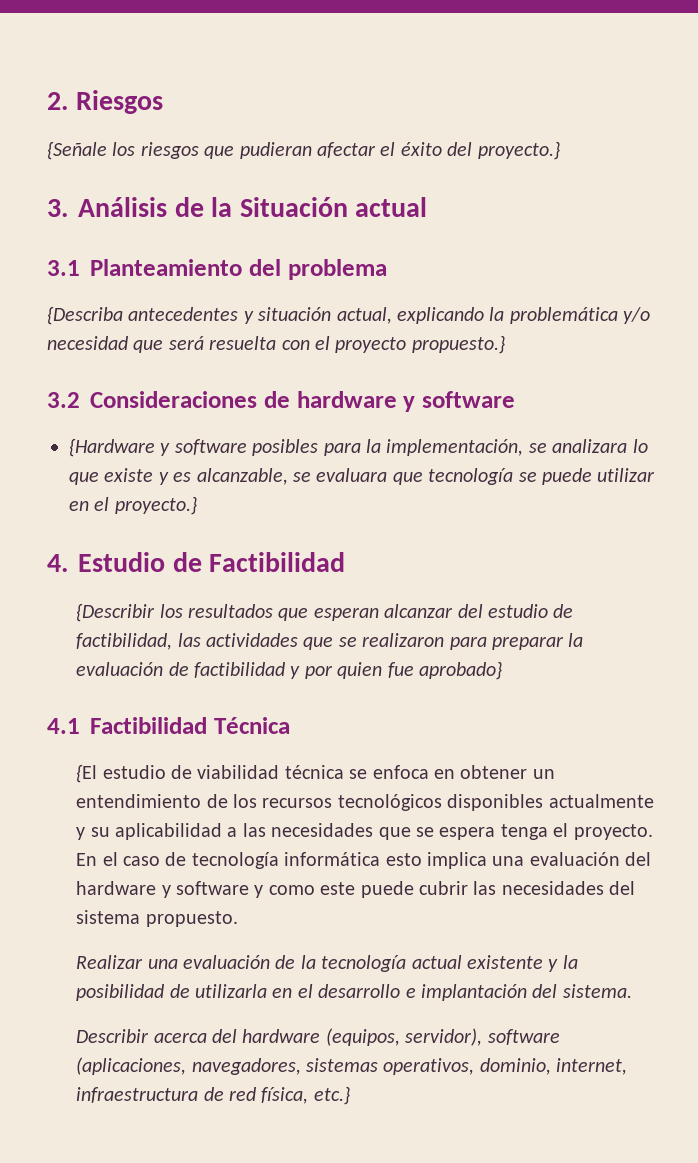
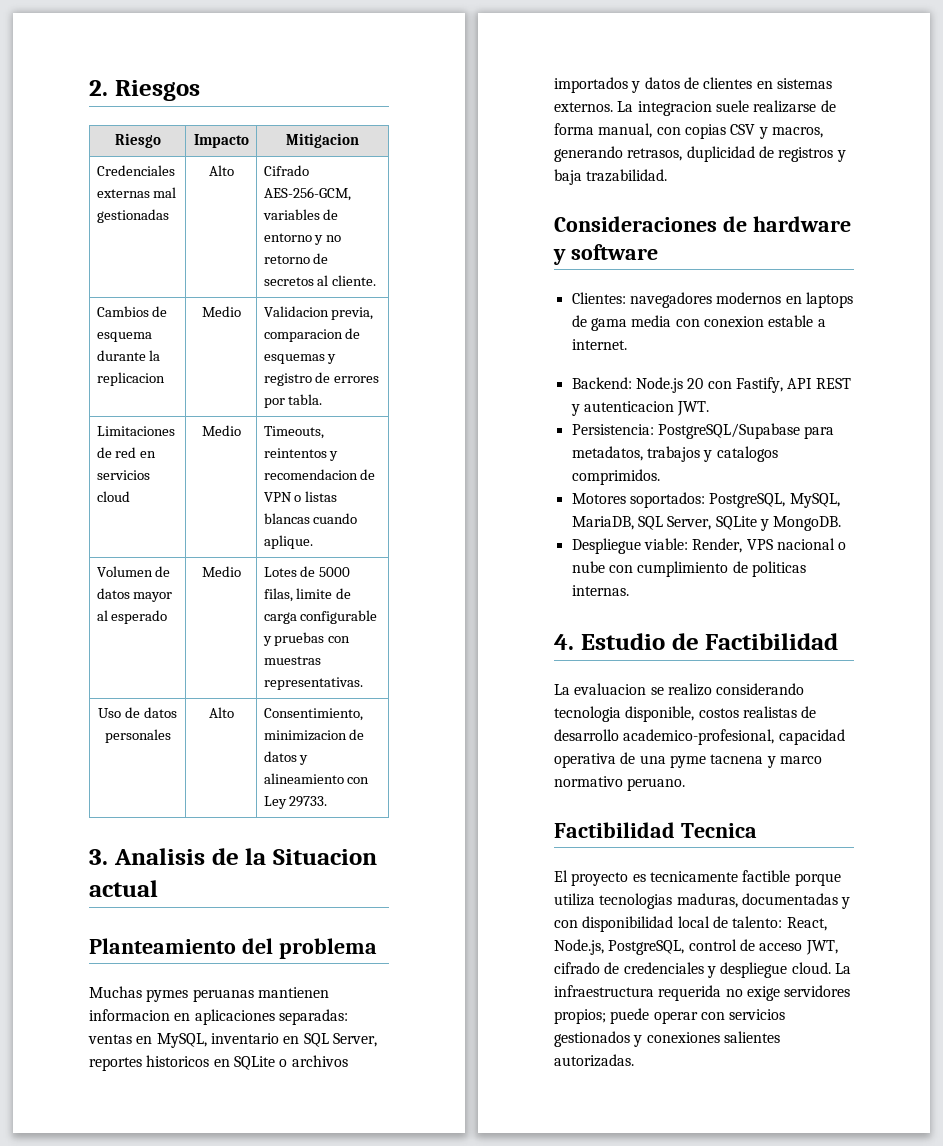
- {Señale los riesgos que pudieran afectar el éxito del proyecto.}
- 3. Análisis de la Situación actual
+ Riesgo | Impacto | Mitigacion
+ Credenciales externas mal gestionadas | Alto | Cifrado AES-256-GCM, variables de entorno y no retorno de secretos al cliente.
+ Cambios de esquema durante la replicacion | Medio | Validacion previa, comparacion de esquemas y registro de errores por tabla.
+ Limitaciones de red en servicios cloud | Medio | Timeouts, reintentos y recomendacion de VPN o listas blancas cuando aplique.
+ Volumen de datos mayor al esperado | Medio | Lotes de 5000 filas, limite de carga configurable y pruebas con muestras representativas.
+ Uso de datos personales | Alto | Consentimiento, minimizacion de datos y alineamiento con Ley 29733.
+ 3. Analisis de la Situacion actual
- 3.1 Planteamiento del problema
+ Planteamiento del problema
- {Describa antecedentes y situación actual, explicando la problemática y/o necesidad que será resuelta con el proyecto propuesto.}
- 3.2 Consideraciones de hardware y software
+ Muchas pymes peruanas mantienen informacion en aplicaciones separadas: ventas en MySQL, inventario en SQL Server, reportes historicos en SQLite o archivos importados y datos de clientes en sistemas externos. La integracion suele realizarse de forma manual, con copias CSV y macros, generando retrasos, duplicidad de registros y baja trazabilidad.
+ Consideraciones de hardware y software
- {Hardware y software posibles para la implementación, se analizara lo que existe y es alcanzable, se evaluara que tecnología se puede utilizar en el proyecto.}
+ Clientes: navegadores modernos en laptops de gama media con conexion estable a internet.
+ Backend: Node.js 20 con Fastify, API REST y autenticacion JWT.
+ Persistencia: PostgreSQL/Supabase para metadatos, trabajos y catalogos comprimidos.
+ Motores soportados: PostgreSQL, MySQL, MariaDB, SQL Server, SQLite y MongoDB.
+ Despliegue viable: Render, VPS nacional o nube con cumplimiento de politicas internas.
  4. Estudio de Factibilidad
- {Describir los resultados que esperan alcanzar del estudio de factibilidad, las actividades que se realizaron para preparar la evaluación de factibilidad y por quien fue aprobado}
- 4.1 Factibilidad Técnica
- {El estudio de viabilidad técnica se enfoca en obtener un entendimiento de los recursos tecnológicos disponibles actualmente y su aplicabilidad a las necesidades que se espera tenga el proyecto. En el caso de tecnología informática esto implica una evaluación del hardware y software y como este puede cubrir las necesidades del sistema propuesto.
- Realizar una evaluación de la tecnología actual existente y la posibilidad de utilizarla en el desarrollo e implantación del sistema.
- Describir acerca del hardware (equipos, servidor), software (aplicaciones, navegadores, sistemas operativos, dominio, internet, infraestructura de red física, etc.}
+ La evaluacion se realizo considerando tecnologia disponible, costos realistas de desarrollo academico-profesional, capacidad operativa de una pyme tacnena y marco normativo peruano.
+ Factibilidad Tecnica
+ El proyecto es tecnicamente factible porque utiliza tecnologias maduras, documentadas y con disponibilidad local de talento: React, Node.js, PostgreSQL, control de acceso JWT, cifrado de credenciales y despliegue cloud. La infraestructura requerida no exige servidores propios; puede operar con servicios gestionados y conexiones salientes autorizadas.

